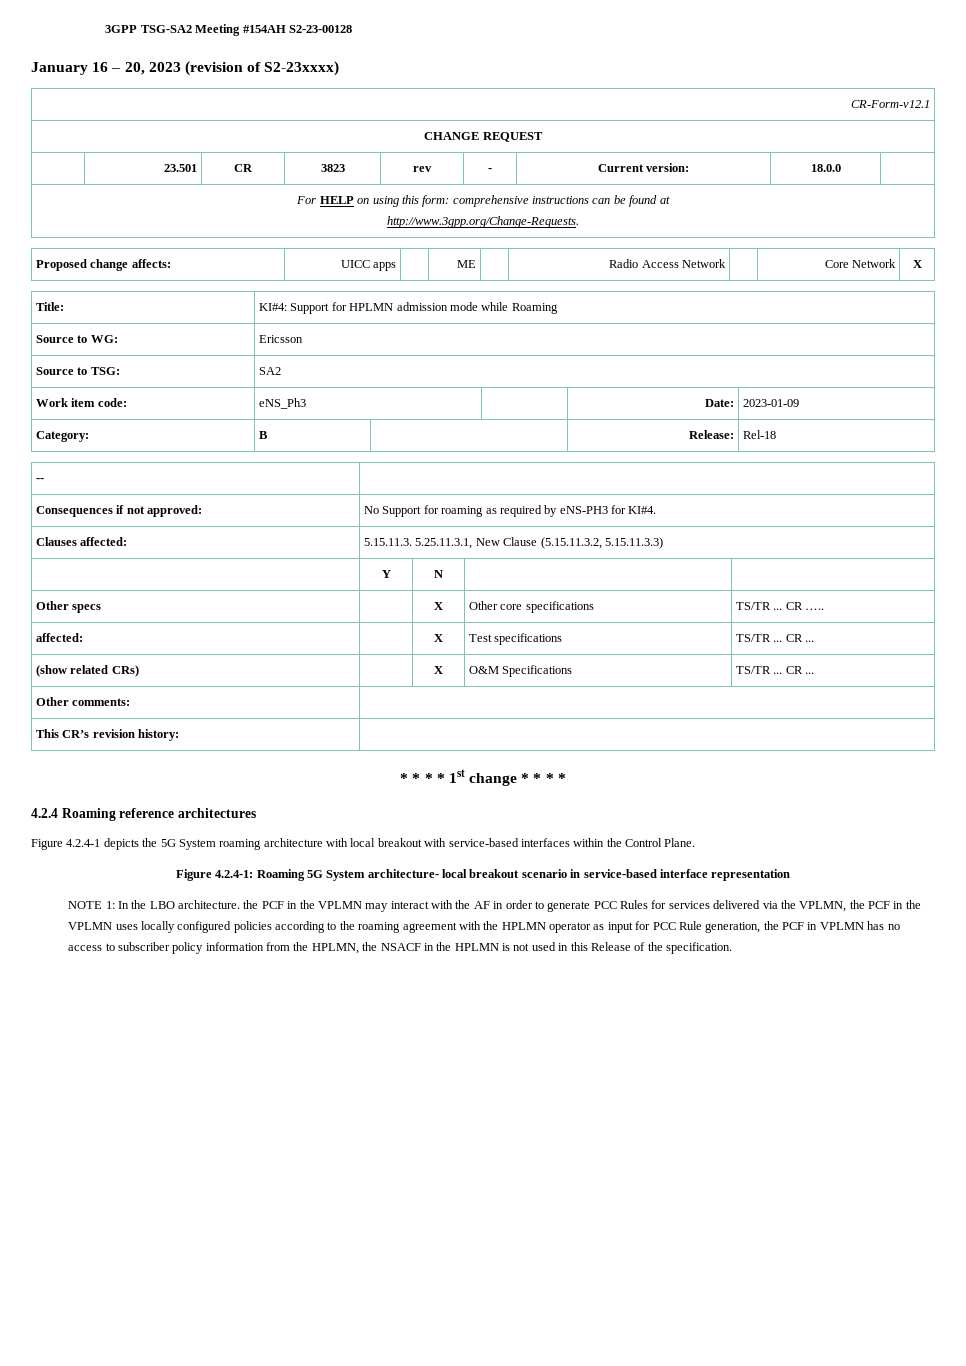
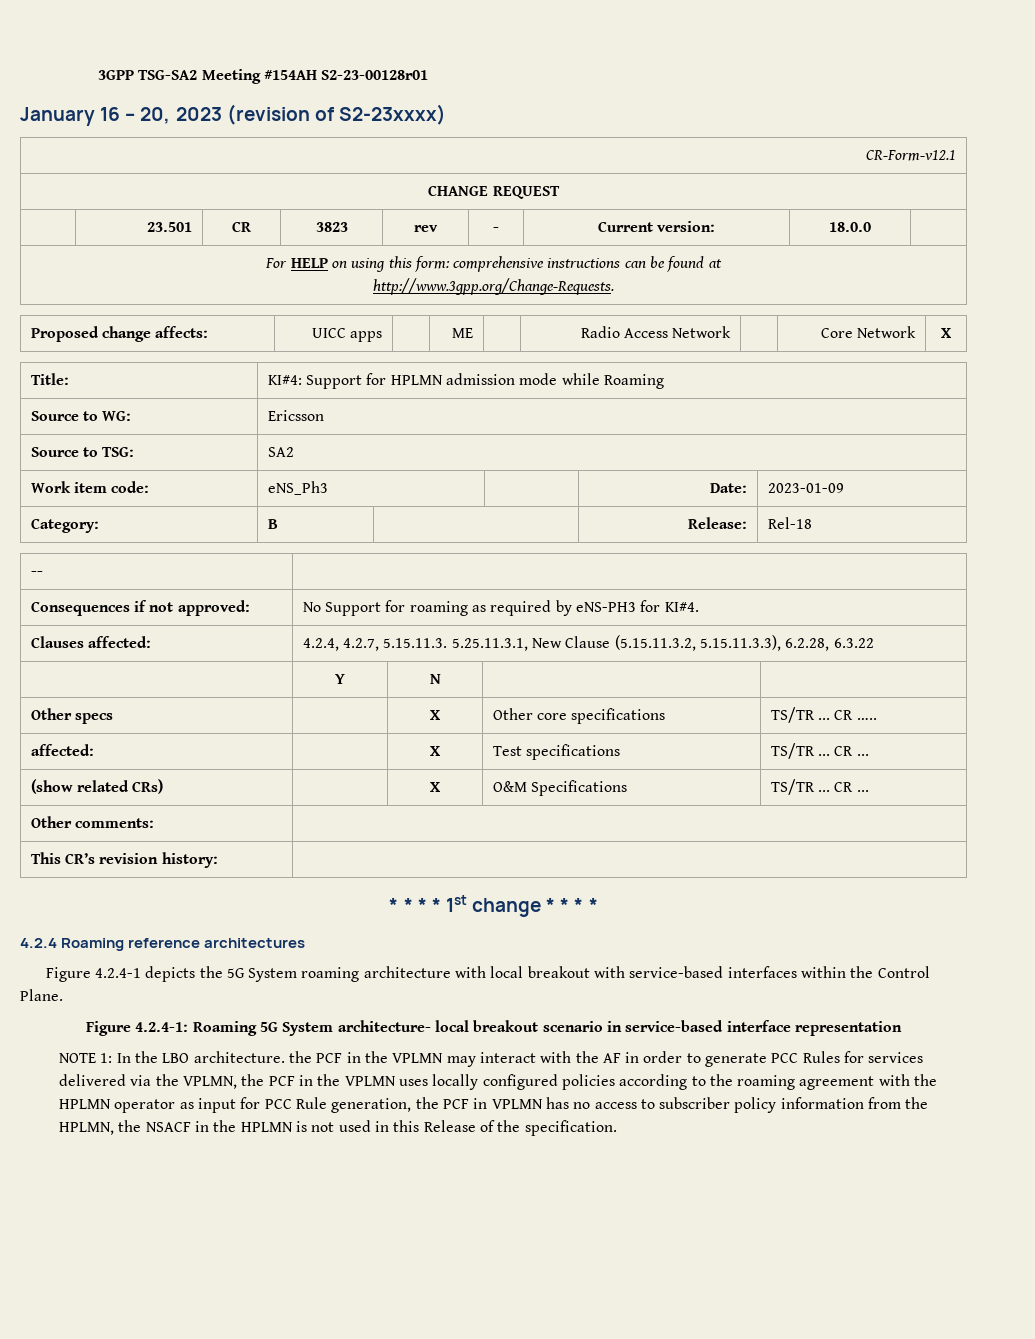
- 3GPP TSG-SA2 Meeting #154AH S2-23-00128
+ 3GPP TSG-SA2 Meeting #154AH S2-23-00128r01
- Clauses affected: | 5.15.11.3. 5.25.11.3.1, New Clause (5.15.11.3.2, 5.15.11.3.3)
+ Clauses affected: | 4.2.4, 4.2.7, 5.15.11.3. 5.25.11.3.1, New Clause (5.15.11.3.2, 5.15.11.3.3), 6.2.28, 6.3.22

